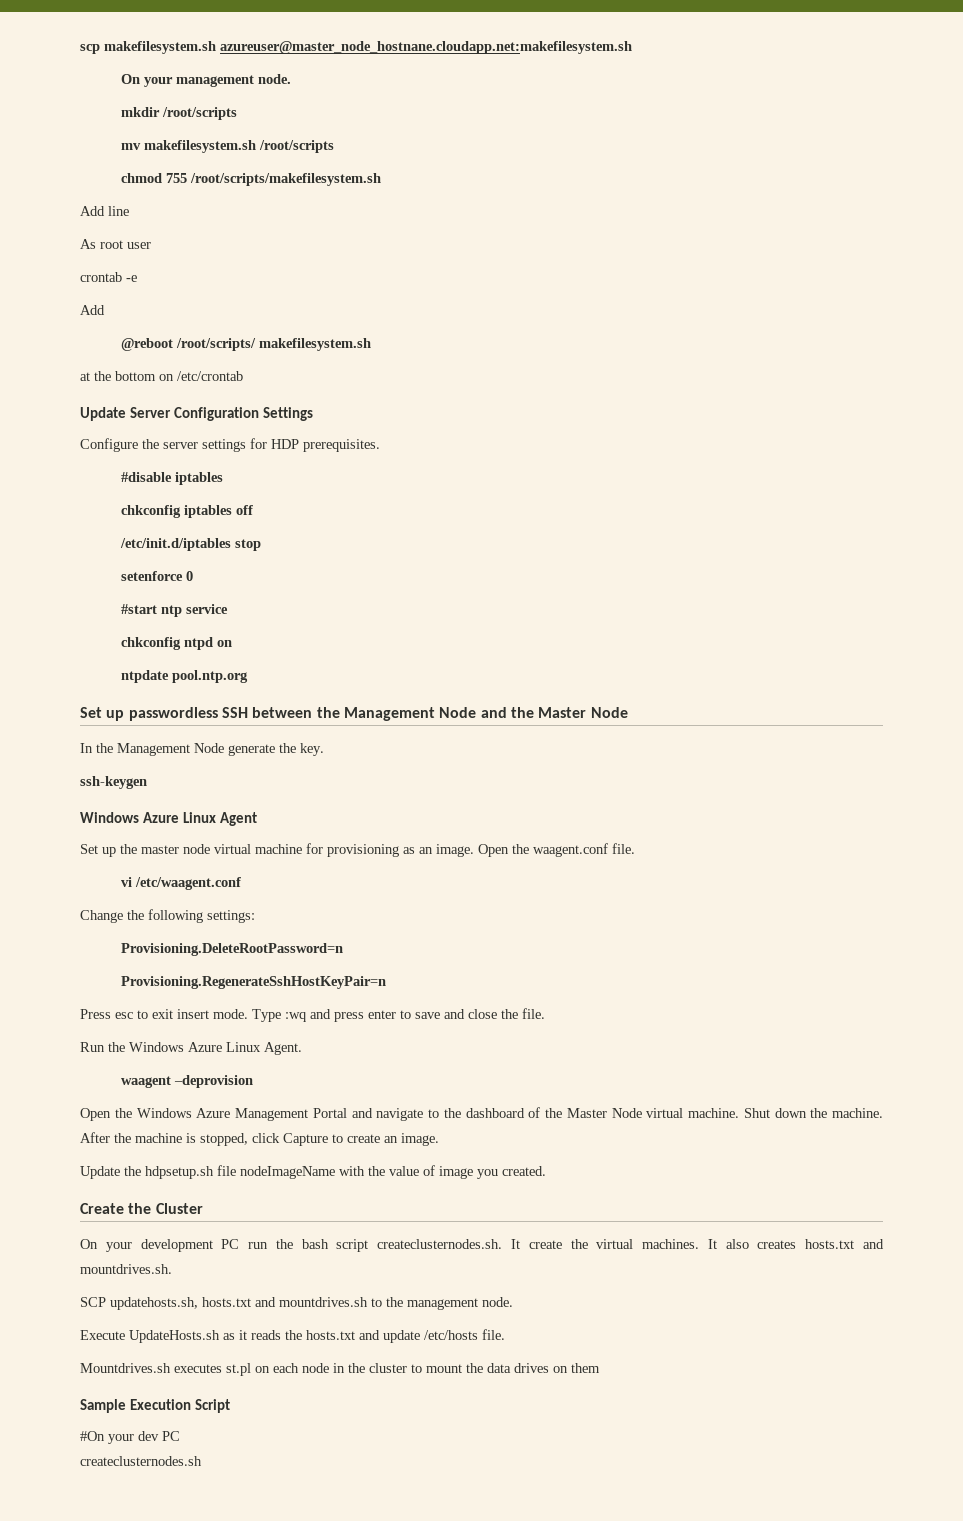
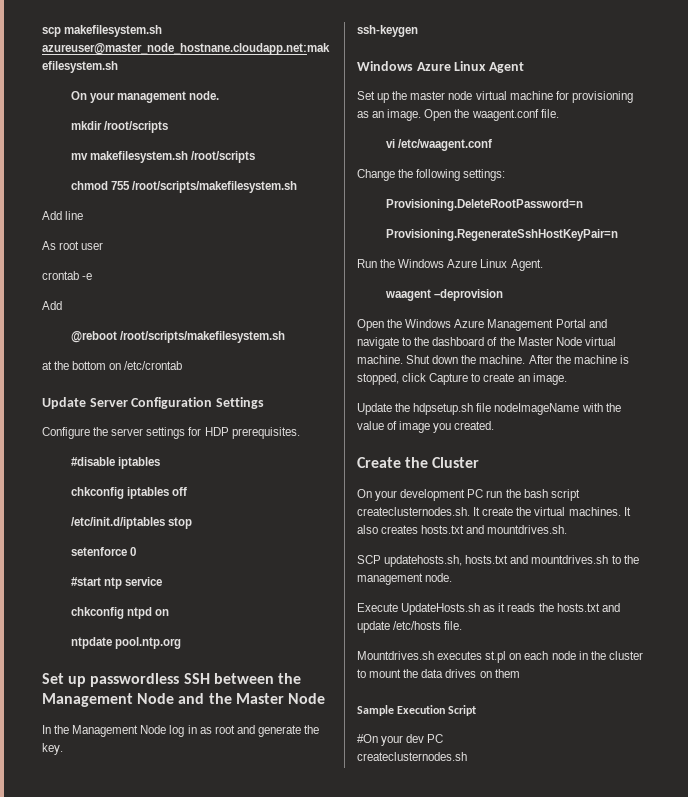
- @reboot /root/scripts/ makefilesystem.sh
+ @reboot /root/scripts/makefilesystem.sh
- In the Management Node generate the key.
+ In the Management Node log in as root and generate the key.
- Press esc to exit insert mode. Type :wq and press enter to save and close the file.

